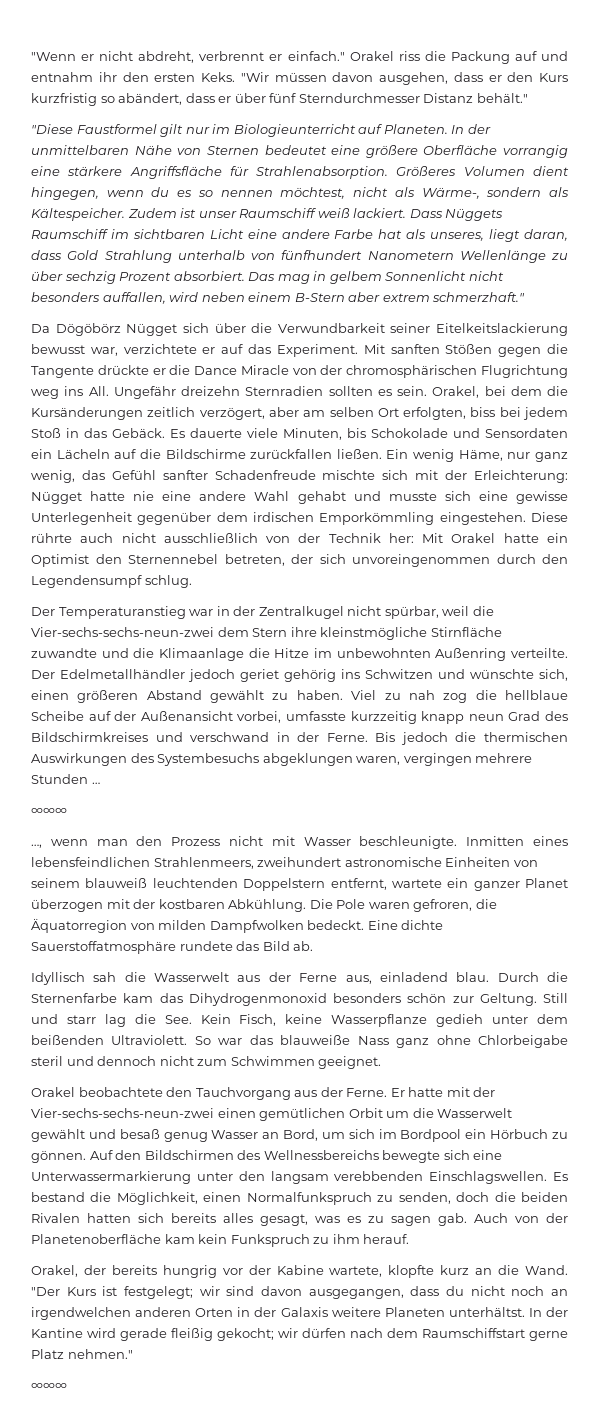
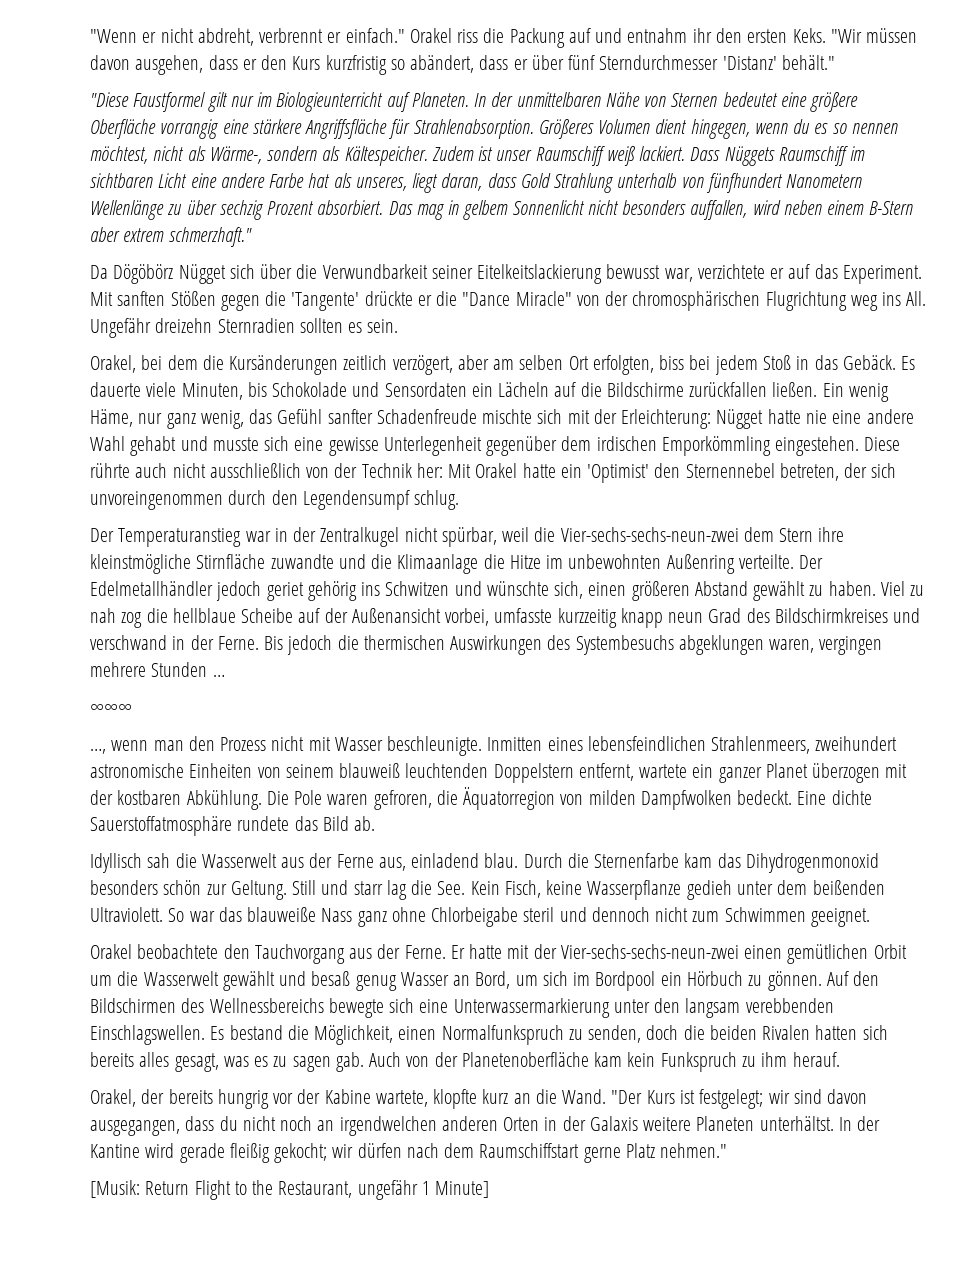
- "Wir müssen davon ausgehen, dass er den Kurs kurzfristig so abändert, dass er über fünf Sterndurchmesser Distanz behält."
+ "Wir müssen davon ausgehen, dass er den Kurs kurzfristig so abändert, dass er über fünf Sterndurchmesser 'Distanz' behält."
- Mit sanften Stößen gegen die Tangente drückte er die Dance Miracle von der chromosphärischen Flugrichtung weg ins All. Ungefähr dreizehn Sternradien sollten es sein. Orakel, bei dem die Kursänderungen zeitlich verzögert, aber am selben Ort erfolgten, biss bei jedem Stoß in das Gebäck.
+ Mit sanften Stößen gegen die 'Tangente' drückte er die "Dance Miracle" von der chromosphärischen Flugrichtung weg ins All. Ungefähr dreizehn Sternradien sollten es sein.
+ Orakel, bei dem die Kursänderungen zeitlich verzögert, aber am selben Ort erfolgten, biss bei jedem Stoß in das Gebäck.
- Diese rührte auch nicht ausschließlich von der Technik her: Mit Orakel hatte ein Optimist den Sternennebel betreten, der sich unvoreingenommen durch den Legendensumpf schlug.
+ Diese rührte auch nicht ausschließlich von der Technik her: Mit Orakel hatte ein 'Optimist' den Sternennebel betreten, der sich unvoreingenommen durch den Legendensumpf schlug.
  In der Kantine wird gerade fleißig gekocht; wir dürfen nach dem Raumschiffstart gerne Platz nehmen."
- ∞∞∞
+ [Musik: Return Flight to the Restaurant, ungefähr 1 Minute]

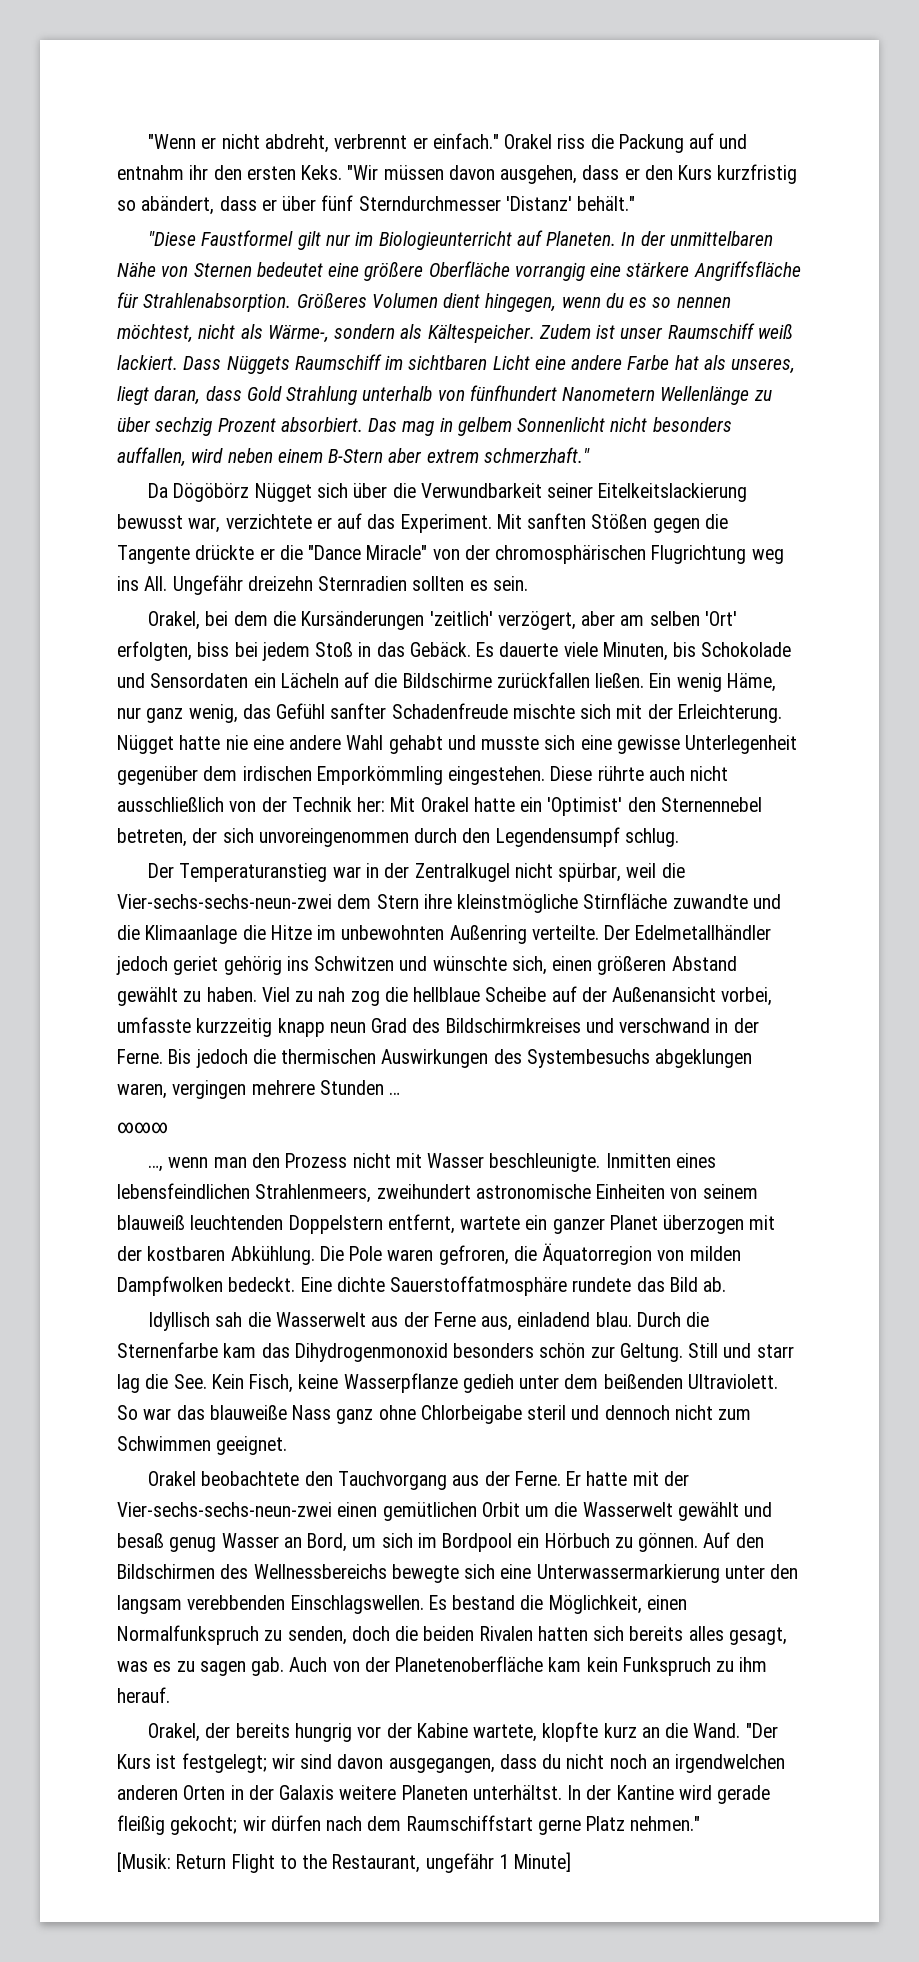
- Mit sanften Stößen gegen die 'Tangente' drückte er die "Dance Miracle" von der chromosphärischen Flugrichtung weg ins All. Ungefähr dreizehn Sternradien sollten es sein.
+ Mit sanften Stößen gegen die Tangente drückte er die "Dance Miracle" von der chromosphärischen Flugrichtung weg ins All. Ungefähr dreizehn Sternradien sollten es sein.
- Orakel, bei dem die Kursänderungen zeitlich verzögert, aber am selben Ort erfolgten, biss bei jedem Stoß in das Gebäck.
+ Orakel, bei dem die Kursänderungen 'zeitlich' verzögert, aber am selben 'Ort' erfolgten, biss bei jedem Stoß in das Gebäck.
- Ein wenig Häme, nur ganz wenig, das Gefühl sanfter Schadenfreude mischte sich mit der Erleichterung: Nügget hatte nie eine andere Wahl gehabt und musste sich eine gewisse Unterlegenheit gegenüber dem irdischen Emporkömmling eingestehen.
+ Ein wenig Häme, nur ganz wenig, das Gefühl sanfter Schadenfreude mischte sich mit der Erleichterung. Nügget hatte nie eine andere Wahl gehabt und musste sich eine gewisse Unterlegenheit gegenüber dem irdischen Emporkömmling eingestehen.

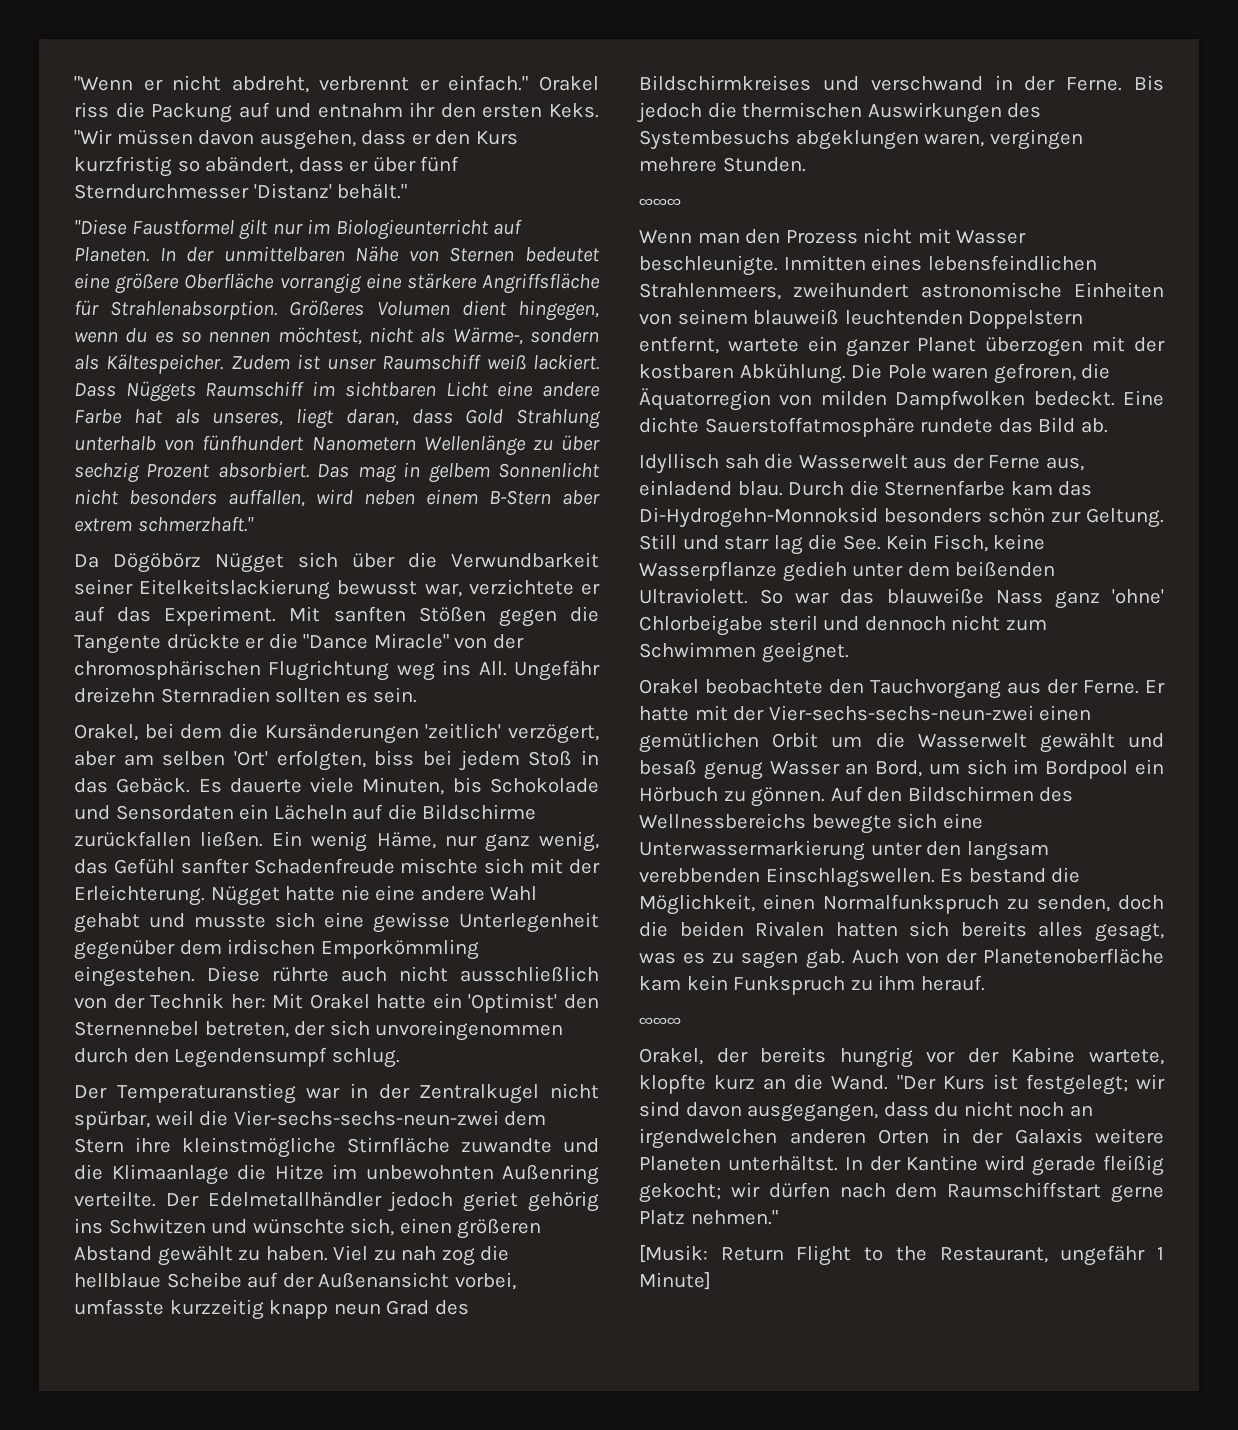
- Bis jedoch die thermischen Auswirkungen des Systembesuchs abgeklungen waren, vergingen mehrere Stunden …
+ Bis jedoch die thermischen Auswirkungen des Systembesuchs abgeklungen waren, vergingen mehrere Stunden.
  ∞∞∞
- …, wenn man den Prozess nicht mit Wasser beschleunigte.
+ Wenn man den Prozess nicht mit Wasser beschleunigte.
- Durch die Sternenfarbe kam das Dihydrogenmonoxid besonders schön zur Geltung.
+ Durch die Sternenfarbe kam das Di-Hydrogehn-Monnoksid besonders schön zur Geltung.
- So war das blauweiße Nass ganz ohne Chlorbeigabe steril und dennoch nicht zum Schwimmen geeignet.
+ So war das blauweiße Nass ganz 'ohne' Chlorbeigabe steril und dennoch nicht zum Schwimmen geeignet.
  Auch von der Planetenoberfläche kam kein Funkspruch zu ihm herauf.
+ ∞∞∞

